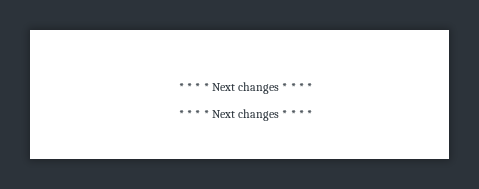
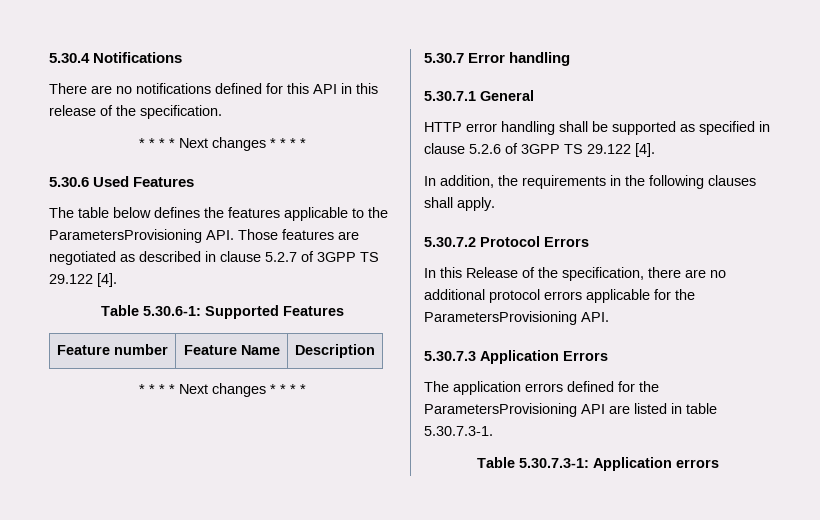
+ 5.30.4 Notifications
+ There are no notifications defined for this API in this release of the specification.
+ 5.30.6 Used Features
+ The table below defines the features applicable to the ParametersProvisioning API. Those features are negotiated as described in clause 5.2.7 of 3GPP TS 29.122 [4].
+ Table 5.30.6-1: Supported Features
+ Feature number | Feature Name | Description
+ 5.30.7 Error handling
+ 5.30.7.1 General
+ HTTP error handling shall be supported as specified in clause 5.2.6 of 3GPP TS 29.122 [4].
+ In addition, the requirements in the following clauses shall apply.
+ 5.30.7.2 Protocol Errors
+ In this Release of the specification, there are no additional protocol errors applicable for the ParametersProvisioning API.
+ 5.30.7.3 Application Errors
+ The application errors defined for the ParametersProvisioning API are listed in table 5.30.7.3-1.
+ Table 5.30.7.3-1: Application errors

